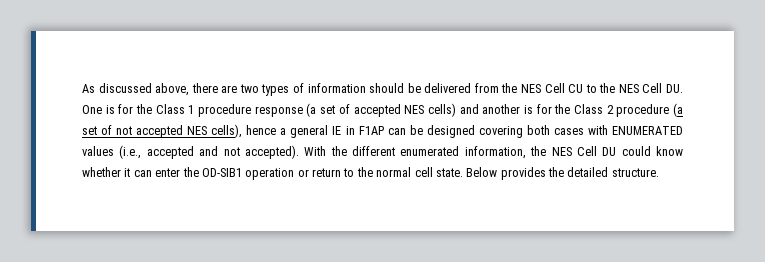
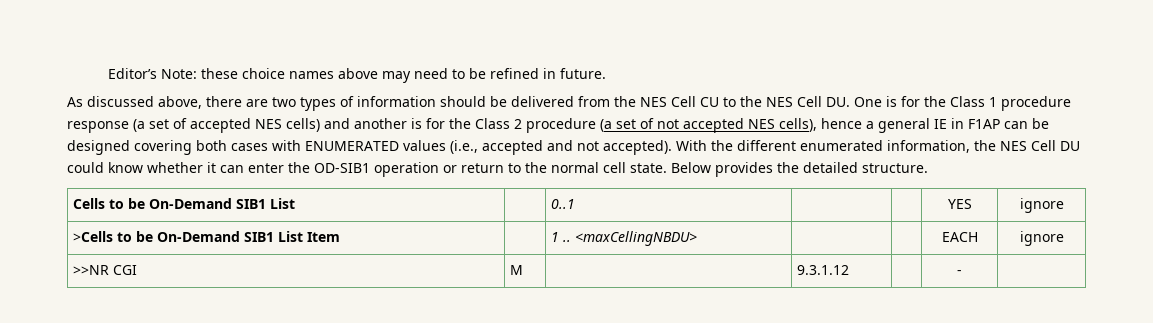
+ Editor’s Note: these choice names above may need to be refined in future.
+ Cells to be On-Demand SIB1 List | | 0..1 | | | YES | ignore
+ >Cells to be On-Demand SIB1 List Item | | 1 .. <maxCellingNBDU> | | | EACH | ignore
+ >>NR CGI | M | | 9.3.1.12 | | - |

